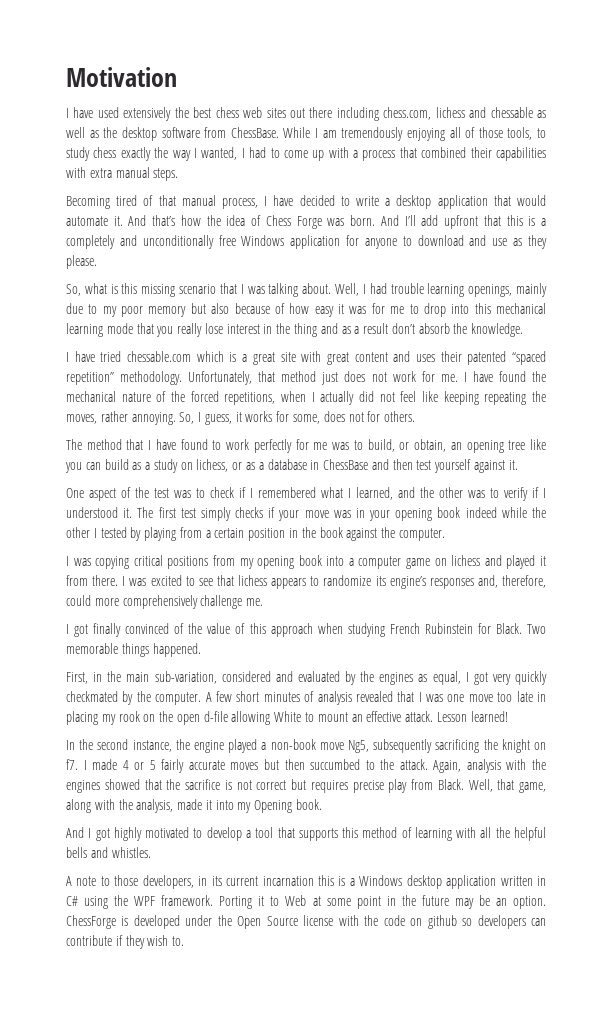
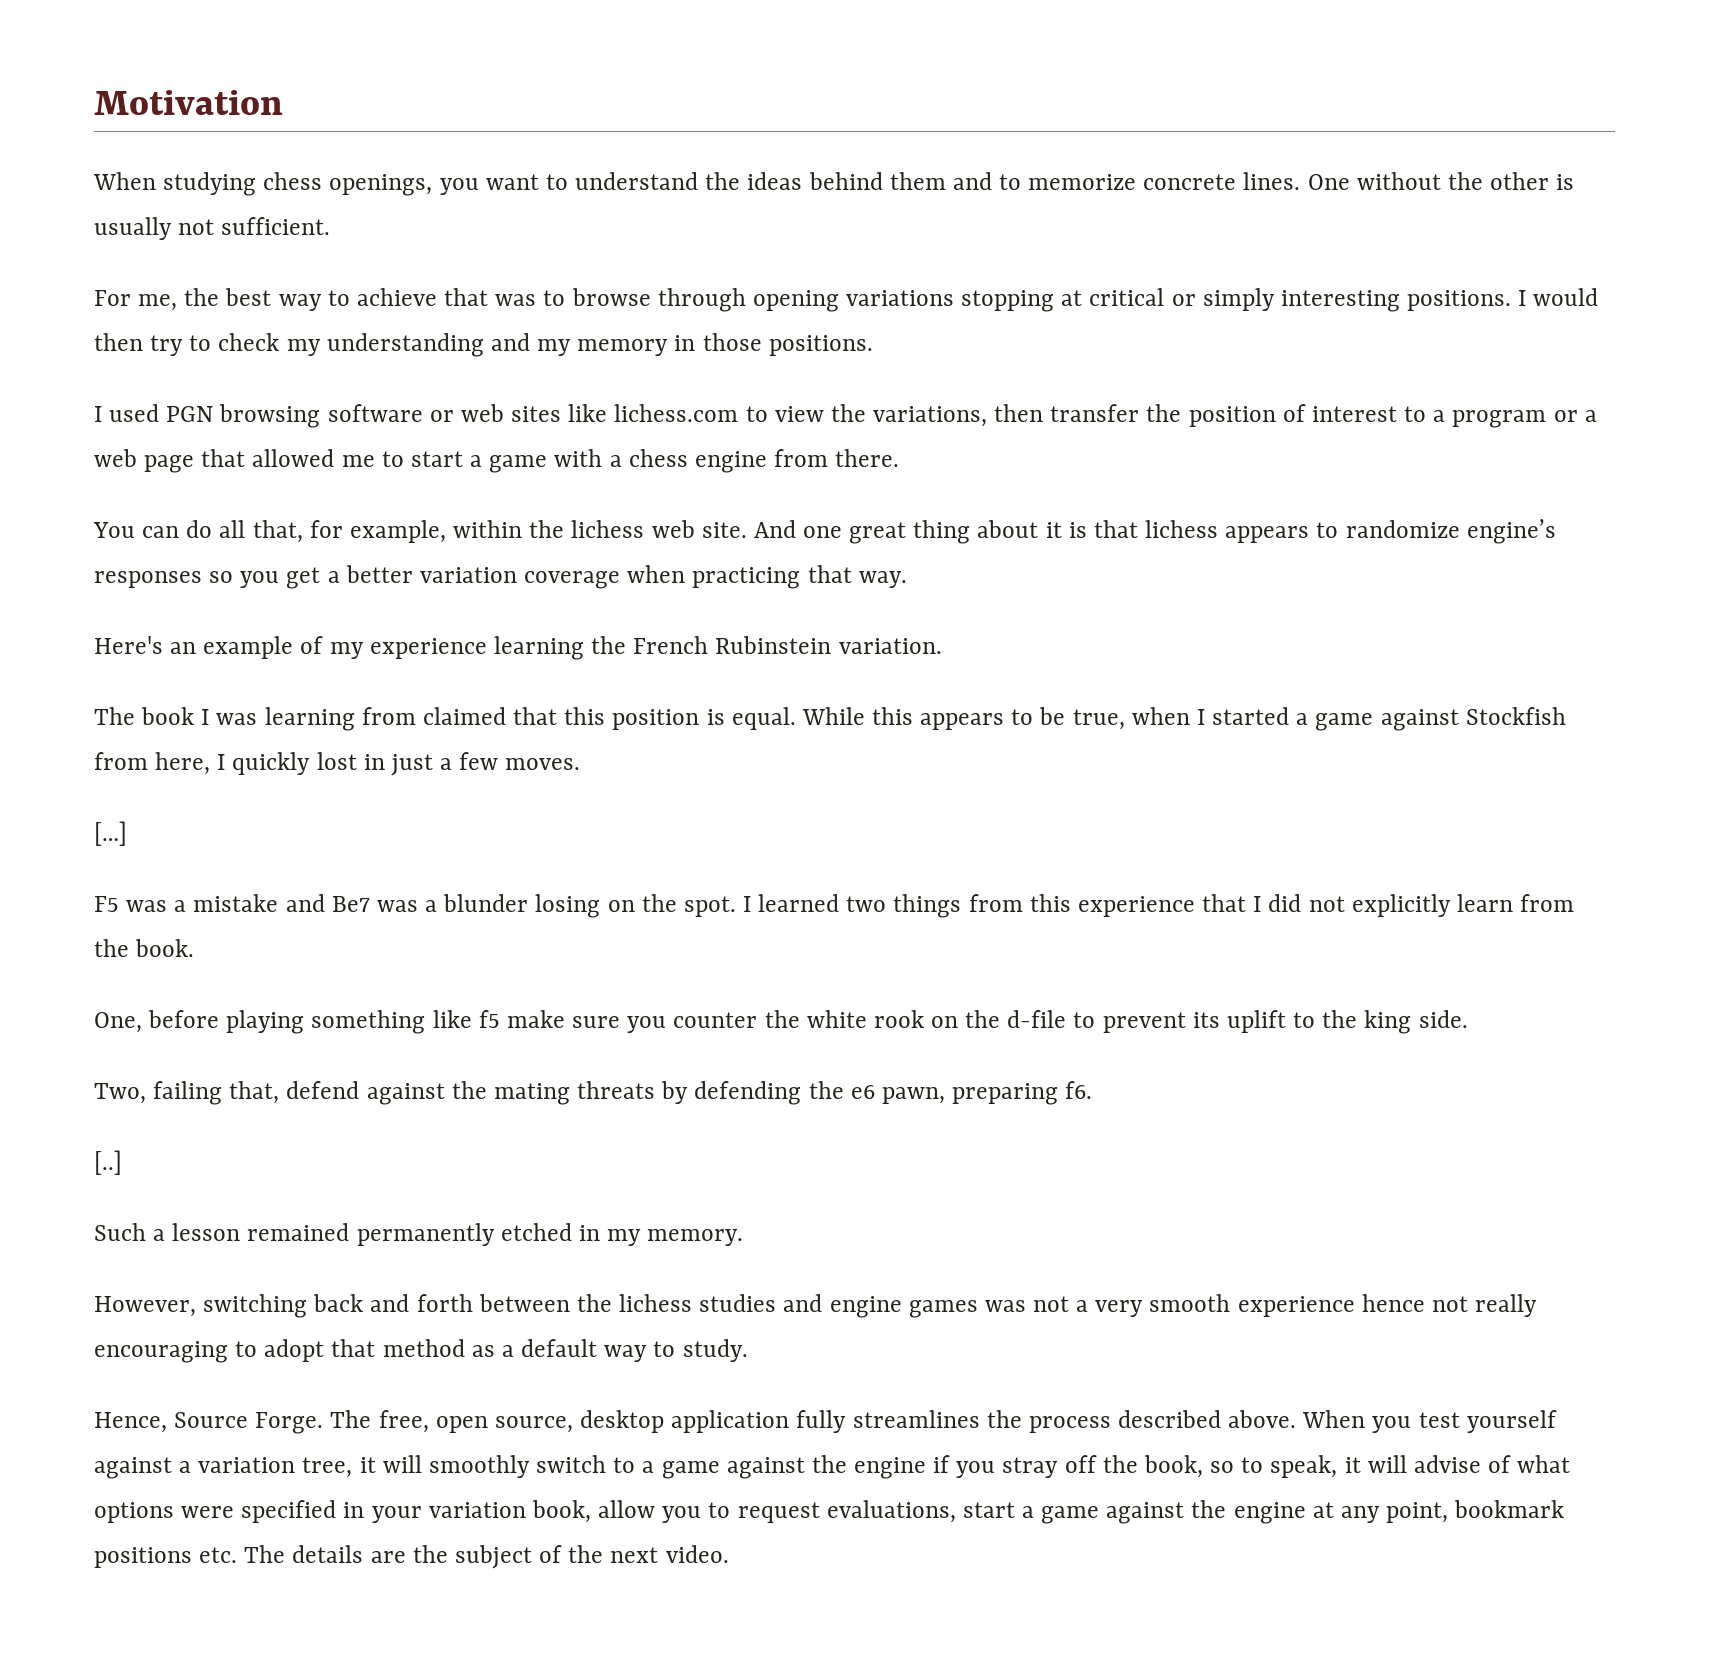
- I have used extensively the best chess web sites out there including chess.com, lichess and chessable as well as the desktop software from ChessBase. While I am tremendously enjoying all of those tools, to study chess exactly the way I wanted, I had to come up with a process that combined their capabilities with extra manual steps.
- Becoming tired of that manual process, I have decided to write a desktop application that would automate it. And that’s how the idea of Chess Forge was born. And I’ll add upfront that this is a completely and unconditionally free Windows application for anyone to download and use as they please.
- So, what is this missing scenario that I was talking about. Well, I had trouble learning openings, mainly due to my poor memory but also because of how easy it was for me to drop into this mechanical learning mode that you really lose interest in the thing and as a result don’t absorb the knowledge.
- I have tried chessable.com which is a great site with great content and uses their patented “spaced repetition” methodology. Unfortunately, that method just does not work for me. I have found the mechanical nature of the forced repetitions, when I actually did not feel like keeping repeating the moves, rather annoying. So, I guess, it works for some, does not for others.
- The method that I have found to work perfectly for me was to build, or obtain, an opening tree like you can build as a study on lichess, or as a database in ChessBase and then test yourself against it.
- One aspect of the test was to check if I remembered what I learned, and the other was to verify if I understood it. The first test simply checks if your move was in your opening book indeed while the other I tested by playing from a certain position in the book against the computer.
- I was copying critical positions from my opening book into a computer game on lichess and played it from there. I was excited to see that lichess appears to randomize its engine’s responses and, therefore, could more comprehensively challenge me.
- I got finally convinced of the value of this approach when studying French Rubinstein for Black. Two memorable things happened.
- First, in the main sub-variation, considered and evaluated by the engines as equal, I got very quickly checkmated by the computer. A few short minutes of analysis revealed that I was one move too late in placing my rook on the open d-file allowing White to mount an effective attack. Lesson learned!
- In the second instance, the engine played a non-book move Ng5, subsequently sacrificing the knight on f7. I made 4 or 5 fairly accurate moves but then succumbed to the attack. Again, analysis with the engines showed that the sacrifice is not correct but requires precise play from Black. Well, that game, along with the analysis, made it into my Opening book.
- And I got highly motivated to develop a tool that supports this method of learning with all the helpful bells and whistles.
- A note to those developers, in its current incarnation this is a Windows desktop application written in C# using the WPF framework. Porting it to Web at some point in the future may be an option. ChessForge is developed under the Open Source license with the code on github so developers can contribute if they wish to.
+ When studying chess openings, you want to understand the ideas behind them and to memorize concrete lines. One without the other is usually not sufficient.
+ For me, the best way to achieve that was to browse through opening variations stopping at critical or simply interesting positions. I would then try to check my understanding and my memory in those positions.
+ I used PGN browsing software or web sites like lichess.com to view the variations, then transfer the position of interest to a program or a web page that allowed me to start a game with a chess engine from there.
+ You can do all that, for example, within the lichess web site. And one great thing about it is that lichess appears to randomize engine’s responses so you get a better variation coverage when practicing that way.
+ Here's an example of my experience learning the French Rubinstein variation.
+ The book I was learning from claimed that this position is equal. While this appears to be true, when I started a game against Stockfish from here, I quickly lost in just a few moves.
+ […]
+ F5 was a mistake and Be7 was a blunder losing on the spot. I learned two things from this experience that I did not explicitly learn from the book.
+ One, before playing something like f5 make sure you counter the white rook on the d-file to prevent its uplift to the king side.
+ Two, failing that, defend against the mating threats by defending the e6 pawn, preparing f6.
+ [..]
+ Such a lesson remained permanently etched in my memory.
+ However, switching back and forth between the lichess studies and engine games was not a very smooth experience hence not really encouraging to adopt that method as a default way to study.
+ Hence, Source Forge. The free, open source, desktop application fully streamlines the process described above. When you test yourself against a variation tree, it will smoothly switch to a game against the engine if you stray off the book, so to speak, it will advise of what options were specified in your variation book, allow you to request evaluations, start a game against the engine at any point, bookmark positions etc. The details are the subject of the next video.

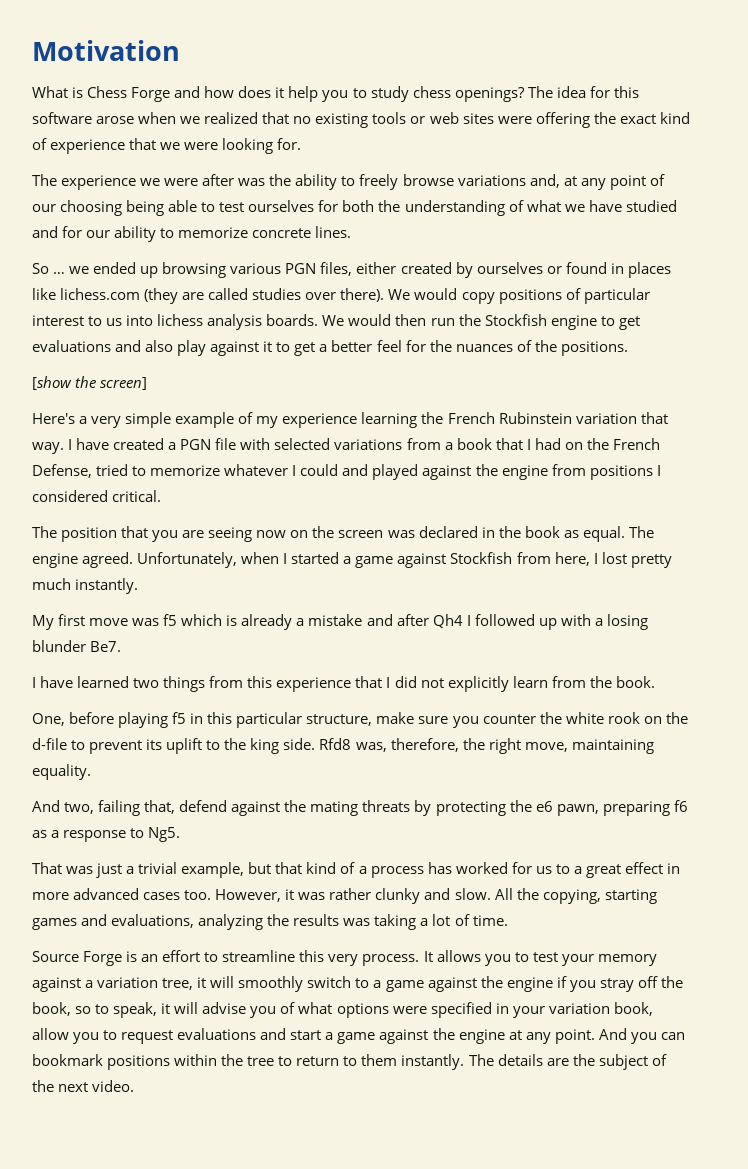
- When studying chess openings, you want to understand the ideas behind them and to memorize concrete lines. One without the other is usually not sufficient.
- For me, the best way to achieve that was to browse through opening variations stopping at critical or simply interesting positions. I would then try to check my understanding and my memory in those positions.
- I used PGN browsing software or web sites like lichess.com to view the variations, then transfer the position of interest to a program or a web page that allowed me to start a game with a chess engine from there.
- You can do all that, for example, within the lichess web site. And one great thing about it is that lichess appears to randomize engine’s responses so you get a better variation coverage when practicing that way.
- Here's an example of my experience learning the French Rubinstein variation.
- The book I was learning from claimed that this position is equal. While this appears to be true, when I started a game against Stockfish from here, I quickly lost in just a few moves.
- […]
- F5 was a mistake and Be7 was a blunder losing on the spot. I learned two things from this experience that I did not explicitly learn from the book.
+ What is Chess Forge and how does it help you to study chess openings? The idea for this software arose when we realized that no existing tools or web sites were offering the exact kind of experience that we were looking for.
+ The experience we were after was the ability to freely browse variations and, at any point of our choosing being able to test ourselves for both the understanding of what we have studied and for our ability to memorize concrete lines.
+ So … we ended up browsing various PGN files, either created by ourselves or found in places like lichess.com (they are called studies over there). We would copy positions of particular interest to us into lichess analysis boards. We would then run the Stockfish engine to get evaluations and also play against it to get a better feel for the nuances of the positions.
+ [show the screen]
+ Here's a very simple example of my experience learning the French Rubinstein variation that way. I have created a PGN file with selected variations from a book that I had on the French Defense, tried to memorize whatever I could and played against the engine from positions I considered critical.
+ The position that you are seeing now on the screen was declared in the book as equal. The engine agreed. Unfortunately, when I started a game against Stockfish from here, I lost pretty much instantly.
+ My first move was f5 which is already a mistake and after Qh4 I followed up with a losing blunder Be7.
+ I have learned two things from this experience that I did not explicitly learn from the book.
- One, before playing something like f5 make sure you counter the white rook on the d-file to prevent its uplift to the king side.
- Two, failing that, defend against the mating threats by defending the e6 pawn, preparing f6.
- [..]
- Such a lesson remained permanently etched in my memory.
- However, switching back and forth between the lichess studies and engine games was not a very smooth experience hence not really encouraging to adopt that method as a default way to study.
- Hence, Source Forge. The free, open source, desktop application fully streamlines the process described above. When you test yourself against a variation tree, it will smoothly switch to a game against the engine if you stray off the book, so to speak, it will advise of what options were specified in your variation book, allow you to request evaluations, start a game against the engine at any point, bookmark positions etc. The details are the subject of the next video.
+ One, before playing f5 in this particular structure, make sure you counter the white rook on the d-file to prevent its uplift to the king side. Rfd8 was, therefore, the right move, maintaining equality.
+ And two, failing that, defend against the mating threats by protecting the e6 pawn, preparing f6 as a response to Ng5.
+ That was just a trivial example, but that kind of a process has worked for us to a great effect in more advanced cases too. However, it was rather clunky and slow. All the copying, starting games and evaluations, analyzing the results was taking a lot of time.
+ Source Forge is an effort to streamline this very process. It allows you to test your memory against a variation tree, it will smoothly switch to a game against the engine if you stray off the book, so to speak, it will advise you of what options were specified in your variation book, allow you to request evaluations and start a game against the engine at any point. And you can bookmark positions within the tree to return to them instantly. The details are the subject of the next video.

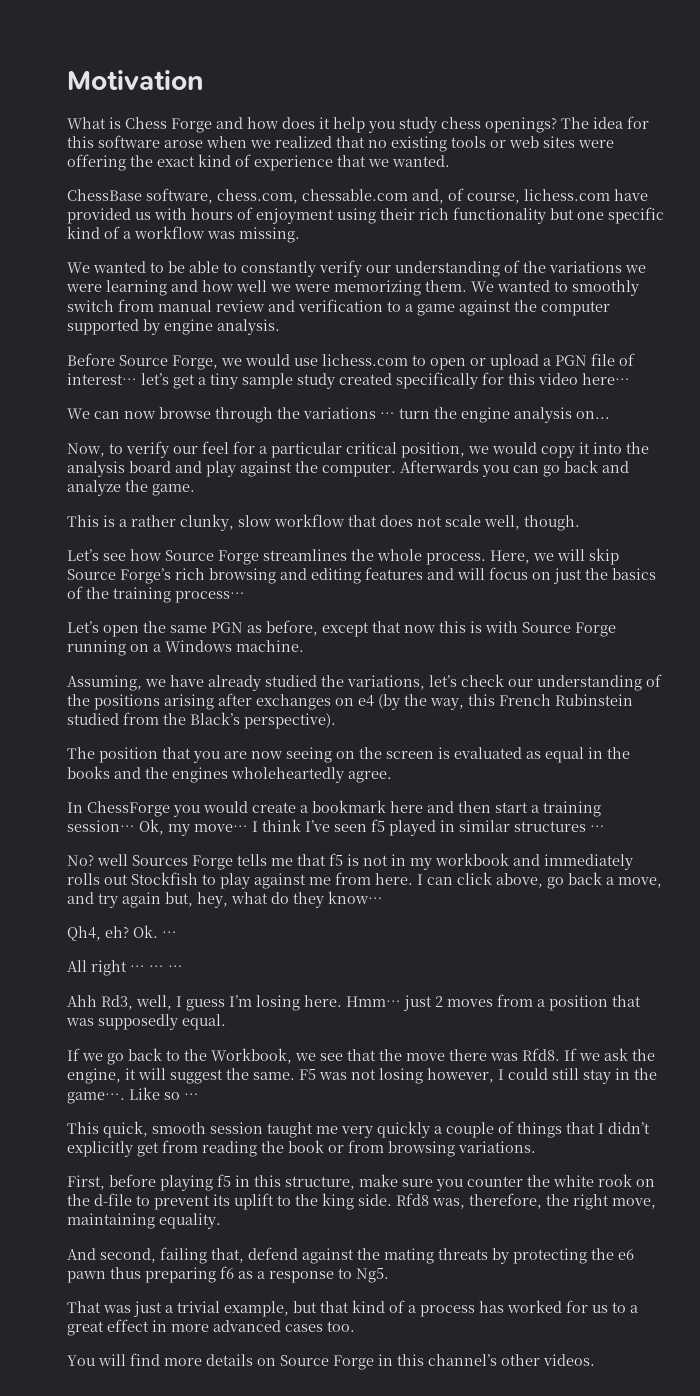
- What is Chess Forge and how does it help you to study chess openings?
+ What is Chess Forge and how does it help you study chess openings?
- The idea for this software arose when we realized that no existing tools or web sites were offering the exact kind of experience that we were looking for.
- The experience we were after was the ability to freely browse variations and, at any point of our choosing being able to test ourselves for both the understanding of what we have studied and for our ability to memorize concrete lines.
- So … we ended up browsing various PGN files, either created by ourselves or found in places like lichess.com (they are called studies over there). We would copy positions of particular interest to us into lichess analysis boards. We would then run the Stockfish engine to get evaluations and also play against it to get a better feel for the nuances of the positions.
- [show the screen]
- Here's a very simple example of my experience learning the French Rubinstein variation that way. I have created a PGN file with selected variations from a book that I had on the French Defense, tried to memorize whatever I could and played against the engine from positions I considered critical.
+ The idea for this software arose when we realized that no existing tools or web sites were offering the exact kind of experience that we wanted.
+ ChessBase software, chess.com, chessable.com and, of course, lichess.com have provided us with hours of enjoyment using their rich functionality but one specific kind of a workflow was missing.
+ We wanted to be able to constantly verify our understanding of the variations we were learning and how well we were memorizing them. We wanted to smoothly switch from manual review and verification to a game against the computer supported by engine analysis.
+ Before Source Forge, we would use lichess.com to open or upload a PGN file of interest… let’s get a tiny sample study created specifically for this video here…
+ We can now browse through the variations … turn the engine analysis on...
+ Now, to verify our feel for a particular critical position, we would copy it into the analysis board and play against the computer. Afterwards you can go back and analyze the game.
+ This is a rather clunky, slow workflow that does not scale well, though.
+ Let’s see how Source Forge streamlines the whole process. Here, we will skip Source Forge’s rich browsing and editing features and will focus on just the basics of the training process…
+ Let’s open the same PGN as before, except that now this is with Source Forge running on a Windows machine.
+ Assuming, we have already studied the variations, let’s check our understanding of the positions arising after exchanges on e4 (by the way, this French Rubinstein studied from the Black’s perspective).
- The position that you are seeing now on the screen was declared in the book as equal. The engine agreed. Unfortunately, when I started a game against Stockfish from here, I lost pretty much instantly.
- My first move was f5 which is already a mistake and after Qh4 I followed up with a losing blunder Be7.
- I have learned two things from this experience that I did not explicitly learn from the book.
- One, before playing f5 in this particular structure, make sure you counter the white rook on the d-file to prevent its uplift to the king side.
+ The position that you are now seeing on the screen is evaluated as equal in the books and the engines wholeheartedly agree.
+ In ChessForge you would create a bookmark here and then start a training session… Ok, my move… I think I’ve seen f5 played in similar structures …
+ No? well Sources Forge tells me that f5 is not in my workbook and immediately rolls out Stockfish to play against me from here. I can click above, go back a move, and try again but, hey, what do they know…
+ Qh4, eh? Ok. …
+ All right … … …
+ Ahh Rd3, well, I guess I’m losing here. Hmm… just 2 moves from a position that was supposedly equal.
+ If we go back to the Workbook, we see that the move there was Rfd8. If we ask the engine, it will suggest the same. F5 was not losing however, I could still stay in the game…. Like so …
+ This quick, smooth session taught me very quickly a couple of things that I didn’t explicitly get from reading the book or from browsing variations.
+ First, before playing f5 in this structure, make sure you counter the white rook on the d-file to prevent its uplift to the king side.
- And two, failing that, defend against the mating threats by protecting the e6 pawn, preparing f6 as a response to Ng5.
+ And second, failing that, defend against the mating threats by protecting the e6 pawn thus preparing f6 as a response to Ng5.
- That was just a trivial example, but that kind of a process has worked for us to a great effect in more advanced cases too. However, it was rather clunky and slow. All the copying, starting games and evaluations, analyzing the results was taking a lot of time.
- Source Forge is an effort to streamline this very process. It allows you to test your memory against a variation tree, it will smoothly switch to a game against the engine if you stray off the book, so to speak, it will advise you of what options were specified in your variation book, allow you to request evaluations and start a game against the engine at any point. And you can bookmark positions within the tree to return to them instantly. The details are the subject of the next video.
+ That was just a trivial example, but that kind of a process has worked for us to a great effect in more advanced cases too.
+ You will find more details on Source Forge in this channel’s other videos.

